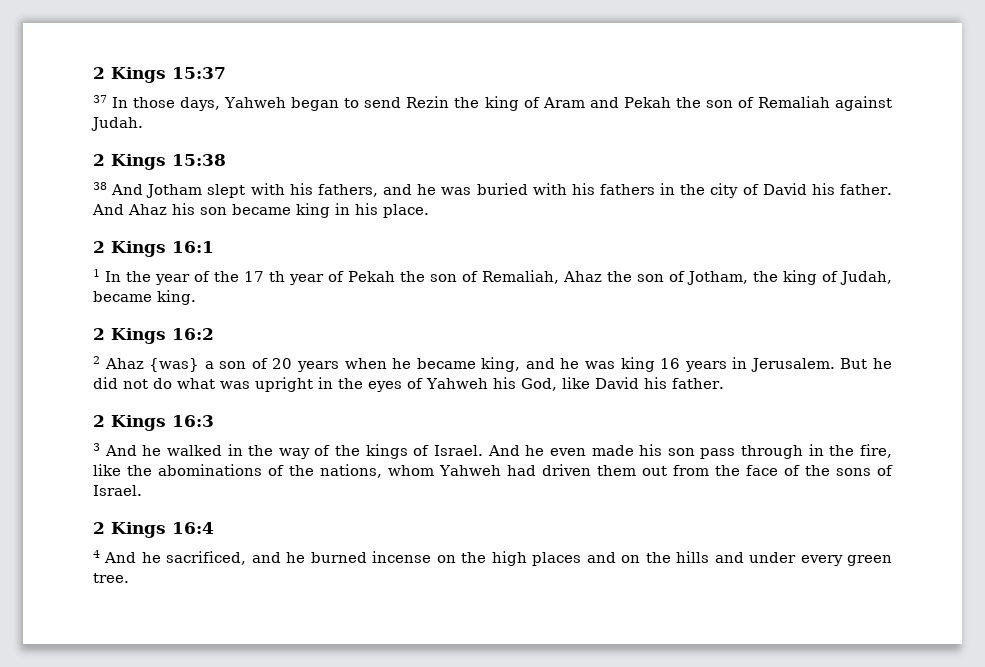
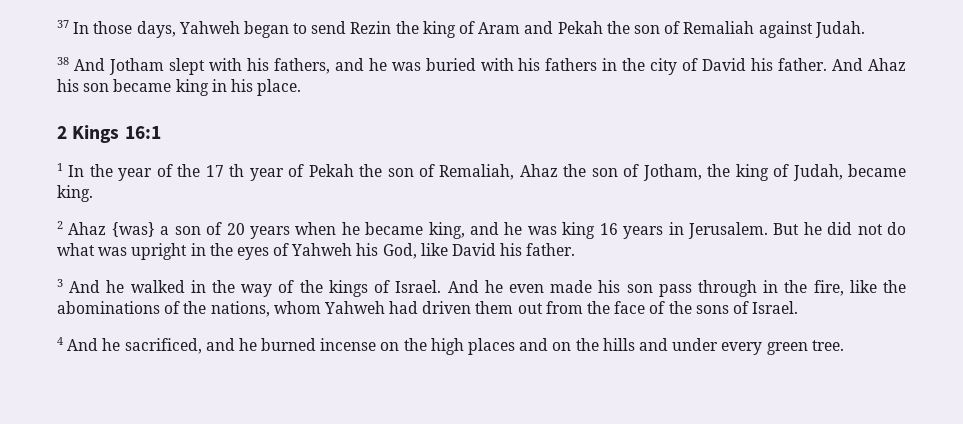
- 2 Kings 15:37
- 2 Kings 15:38
- 2 Kings 16:2
- 2 Kings 16:3
- 2 Kings 16:4

